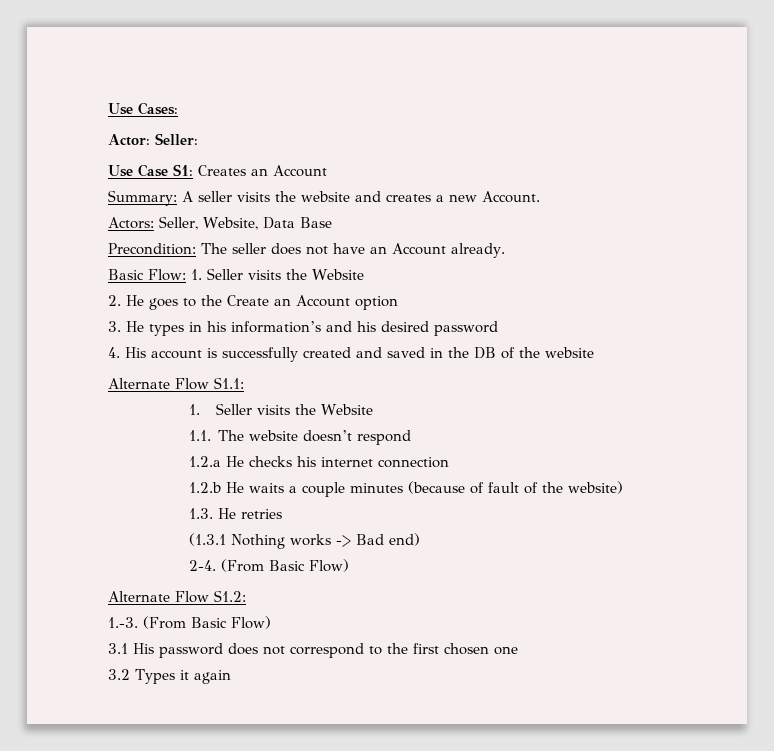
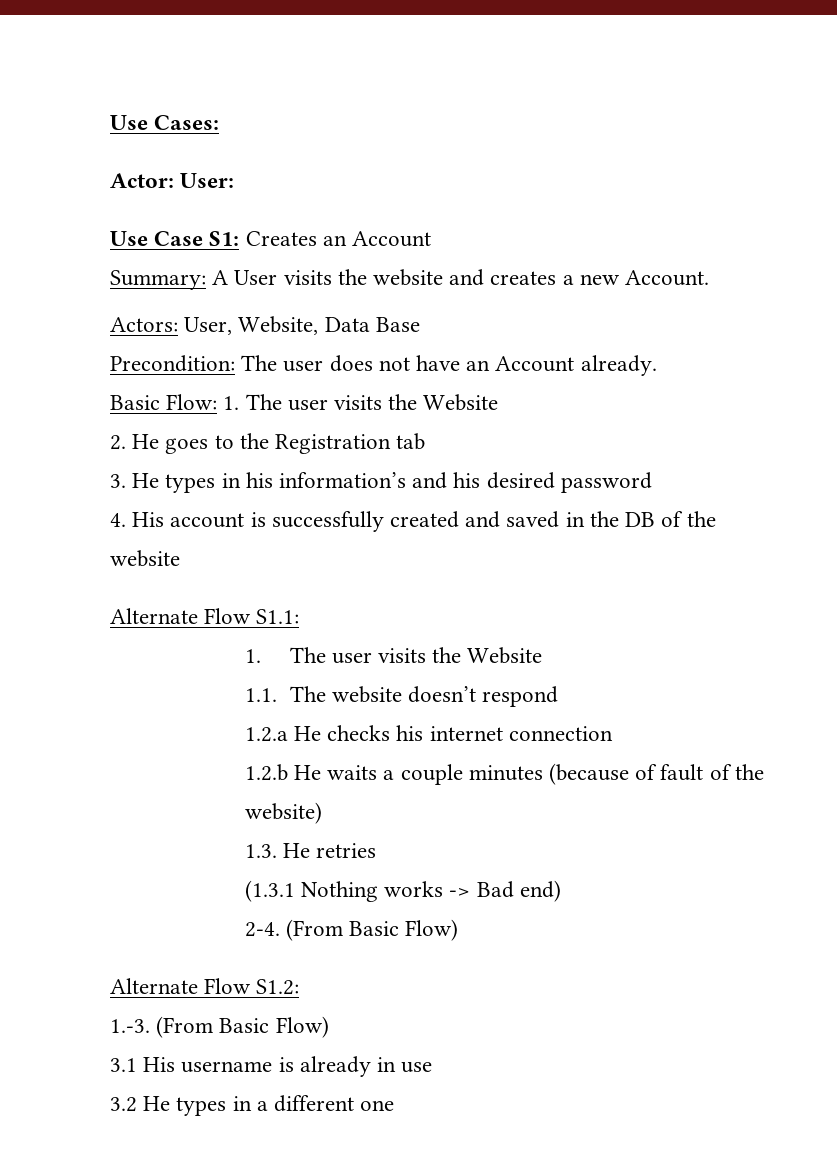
- Actor: Seller:
+ Actor: User:
- Summary: A seller visits the website and creates a new Account.
+ Summary: A User visits the website and creates a new Account.
- Actors: Seller, Website, Data Base
+ Actors: User, Website, Data Base
- Precondition: The seller does not have an Account already.
+ Precondition: The user does not have an Account already.
- Basic Flow: 1. Seller visits the Website
+ Basic Flow: 1. The user visits the Website
- 2. He goes to the Create an Account option
+ 2. He goes to the Registration tab
  Alternate Flow S1.1:
- 1. Seller visits the Website
+ 1. The user visits the Website
- 3.1 His password does not correspond to the first chosen one
- 3.2 Types it again
+ 3.1 His username is already in use
+ 3.2 He types in a different one

